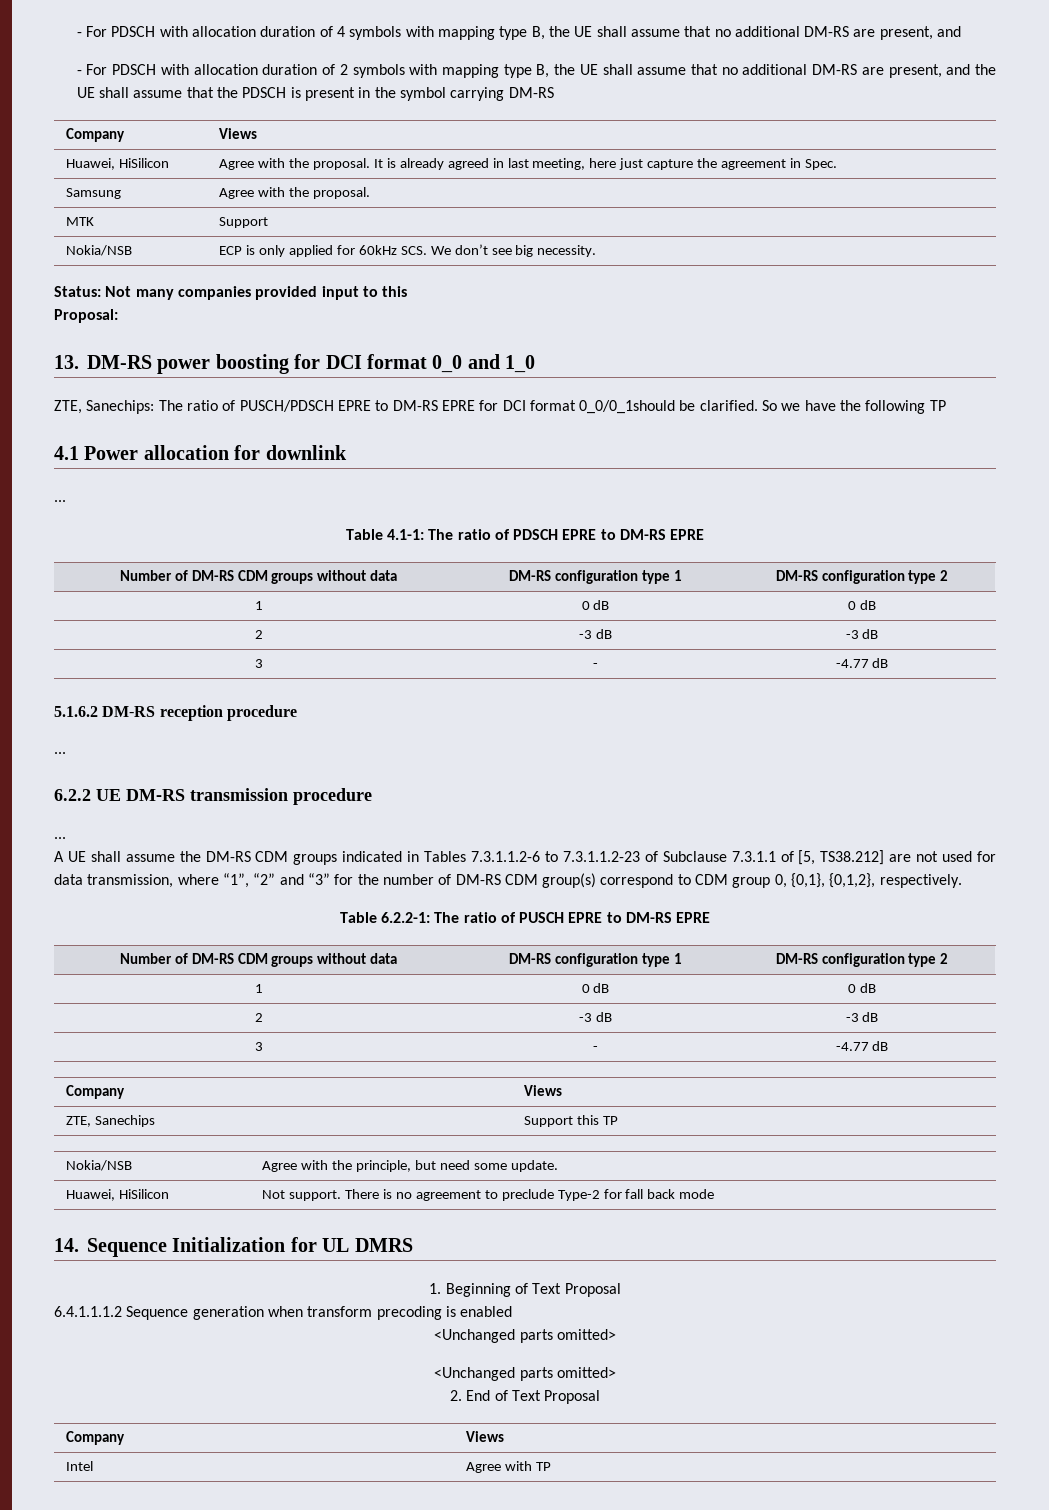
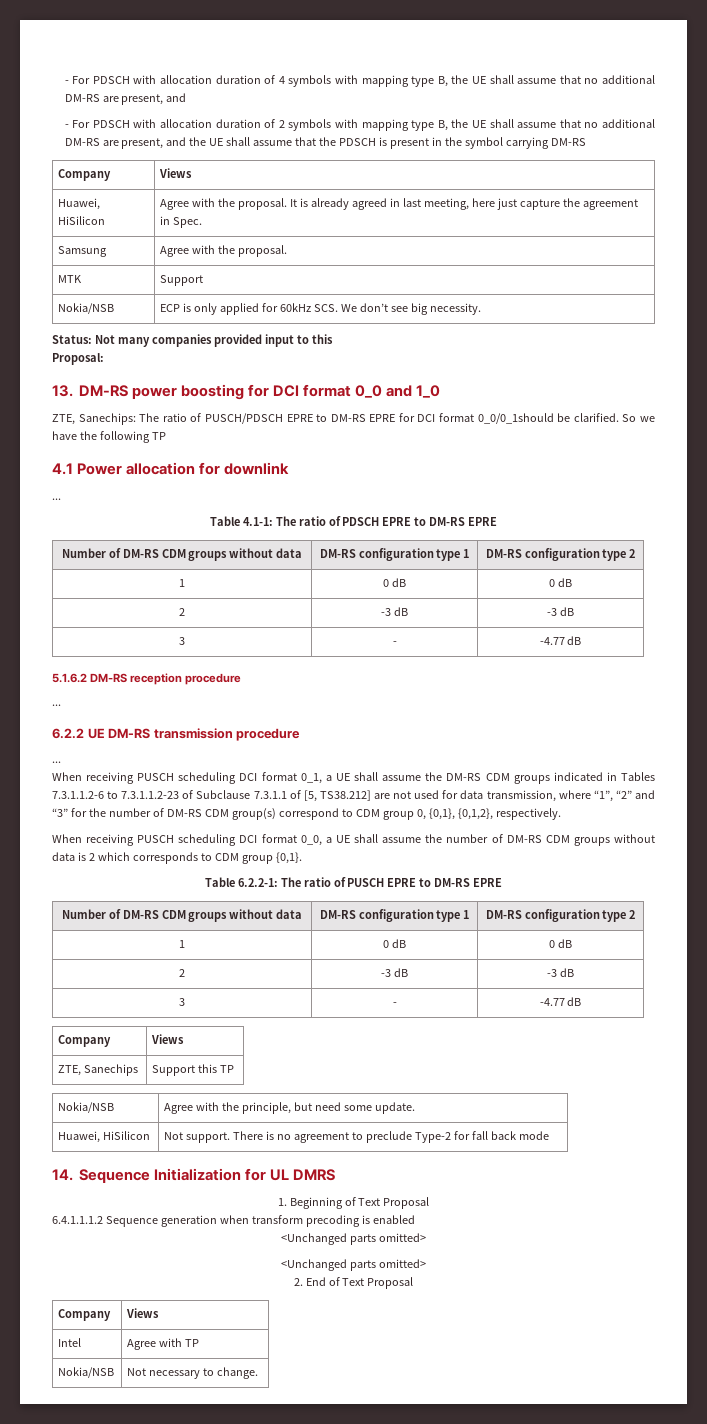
- A UE shall assume the DM-RS CDM groups indicated in Tables 7.3.1.1.2-6 to 7.3.1.1.2-23 of Subclause 7.3.1.1 of [5, TS38.212] are not used for data transmission, where “1”, “2” and “3” for the number of DM-RS CDM group(s) correspond to CDM group 0, {0,1}, {0,1,2}, respectively.
+ When receiving PUSCH scheduling DCI format 0_1, a UE shall assume the DM-RS CDM groups indicated in Tables 7.3.1.1.2-6 to 7.3.1.1.2-23 of Subclause 7.3.1.1 of [5, TS38.212] are not used for data transmission, where “1”, “2” and “3” for the number of DM-RS CDM group(s) correspond to CDM group 0, {0,1}, {0,1,2}, respectively.
+ When receiving PUSCH scheduling DCI format 0_0, a UE shall assume the number of DM-RS CDM groups without data is 2 which corresponds to CDM group {0,1}.
+ Nokia/NSB | Not necessary to change.

